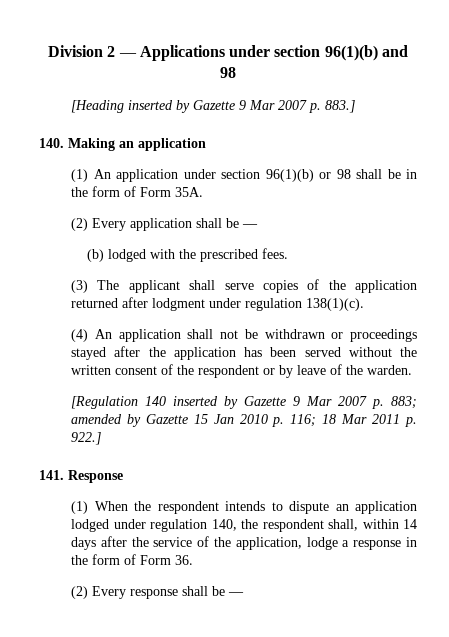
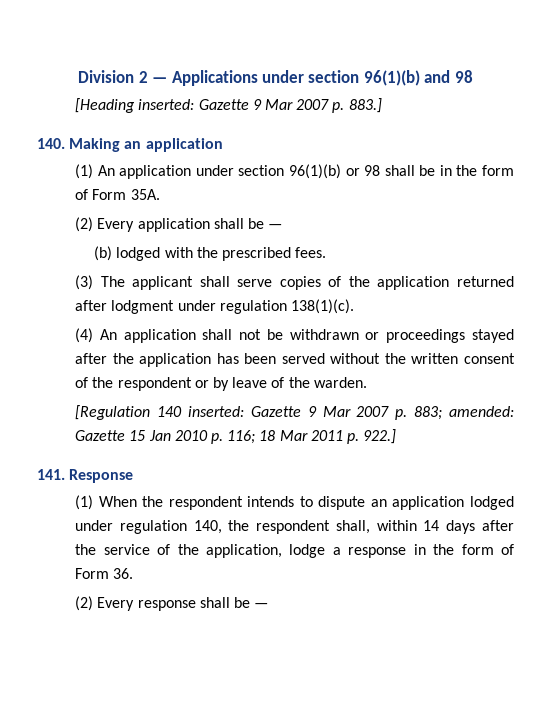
- [Heading inserted by Gazette 9 Mar 2007 p. 883.]
+ [Heading inserted: Gazette 9 Mar 2007 p. 883.]
- [Regulation 140 inserted by Gazette 9 Mar 2007 p. 883; amended by Gazette 15 Jan 2010 p. 116; 18 Mar 2011 p. 922.]
+ [Regulation 140 inserted: Gazette 9 Mar 2007 p. 883; amended: Gazette 15 Jan 2010 p. 116; 18 Mar 2011 p. 922.]

